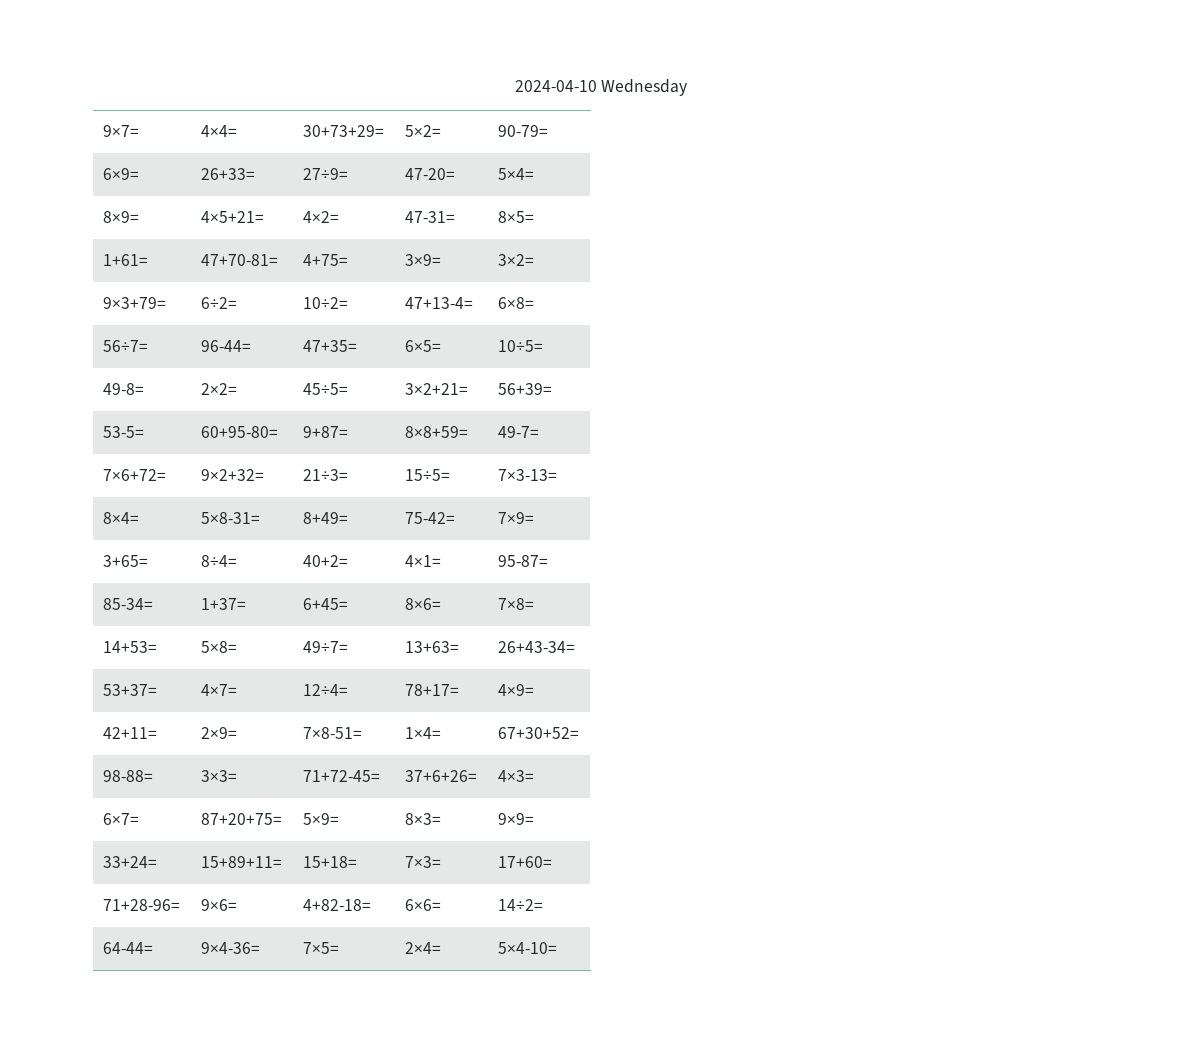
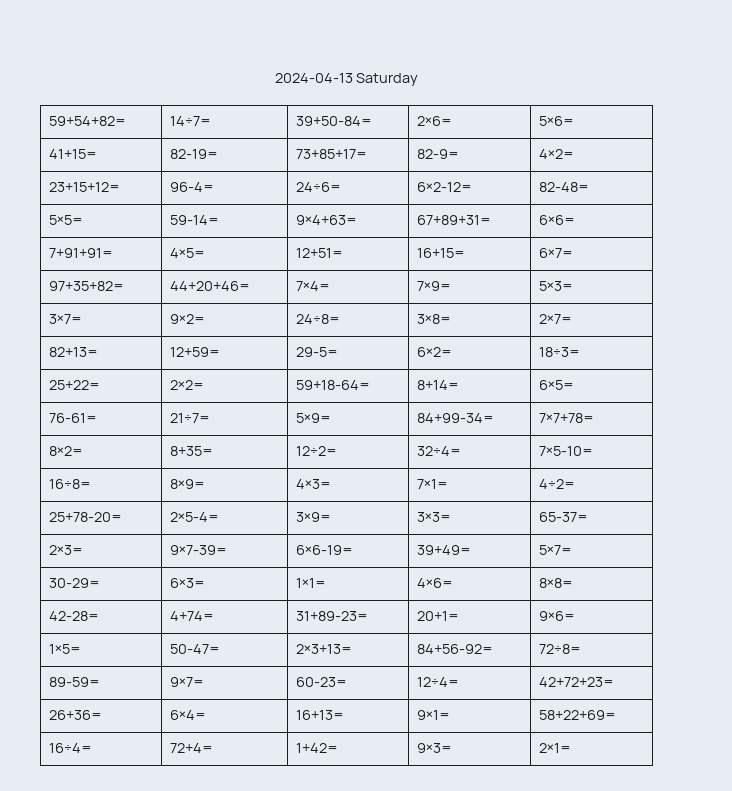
- 2024-04-10 Wednesday
- 9×7= | 4×4= | 30+73+29= | 5×2= | 90-79=
- 6×9= | 26+33= | 27÷9= | 47-20= | 5×4=
- 8×9= | 4×5+21= | 4×2= | 47-31= | 8×5=
- 1+61= | 47+70-81= | 4+75= | 3×9= | 3×2=
- 9×3+79= | 6÷2= | 10÷2= | 47+13-4= | 6×8=
- 56÷7= | 96-44= | 47+35= | 6×5= | 10÷5=
- 49-8= | 2×2= | 45÷5= | 3×2+21= | 56+39=
- 53-5= | 60+95-80= | 9+87= | 8×8+59= | 49-7=
- 7×6+72= | 9×2+32= | 21÷3= | 15÷5= | 7×3-13=
- 8×4= | 5×8-31= | 8+49= | 75-42= | 7×9=
- 3+65= | 8÷4= | 40+2= | 4×1= | 95-87=
- 85-34= | 1+37= | 6+45= | 8×6= | 7×8=
- 14+53= | 5×8= | 49÷7= | 13+63= | 26+43-34=
- 53+37= | 4×7= | 12÷4= | 78+17= | 4×9=
- 42+11= | 2×9= | 7×8-51= | 1×4= | 67+30+52=
- 98-88= | 3×3= | 71+72-45= | 37+6+26= | 4×3=
- 6×7= | 87+20+75= | 5×9= | 8×3= | 9×9=
- 33+24= | 15+89+11= | 15+18= | 7×3= | 17+60=
- 71+28-96= | 9×6= | 4+82-18= | 6×6= | 14÷2=
- 64-44= | 9×4-36= | 7×5= | 2×4= | 5×4-10=
+ 2024-04-13 Saturday
+ 59+54+82= | 14÷7= | 39+50-84= | 2×6= | 5×6=
+ 41+15= | 82-19= | 73+85+17= | 82-9= | 4×2=
+ 23+15+12= | 96-4= | 24÷6= | 6×2-12= | 82-48=
+ 5×5= | 59-14= | 9×4+63= | 67+89+31= | 6×6=
+ 7+91+91= | 4×5= | 12+51= | 16+15= | 6×7=
+ 97+35+82= | 44+20+46= | 7×4= | 7×9= | 5×3=
+ 3×7= | 9×2= | 24÷8= | 3×8= | 2×7=
+ 82+13= | 12+59= | 29-5= | 6×2= | 18÷3=
+ 25+22= | 2×2= | 59+18-64= | 8+14= | 6×5=
+ 76-61= | 21÷7= | 5×9= | 84+99-34= | 7×7+78=
+ 8×2= | 8+35= | 12÷2= | 32÷4= | 7×5-10=
+ 16÷8= | 8×9= | 4×3= | 7×1= | 4÷2=
+ 25+78-20= | 2×5-4= | 3×9= | 3×3= | 65-37=
+ 2×3= | 9×7-39= | 6×6-19= | 39+49= | 5×7=
+ 30-29= | 6×3= | 1×1= | 4×6= | 8×8=
+ 42-28= | 4+74= | 31+89-23= | 20+1= | 9×6=
+ 1×5= | 50-47= | 2×3+13= | 84+56-92= | 72÷8=
+ 89-59= | 9×7= | 60-23= | 12÷4= | 42+72+23=
+ 26+36= | 6×4= | 16+13= | 9×1= | 58+22+69=
+ 16÷4= | 72+4= | 1+42= | 9×3= | 2×1=

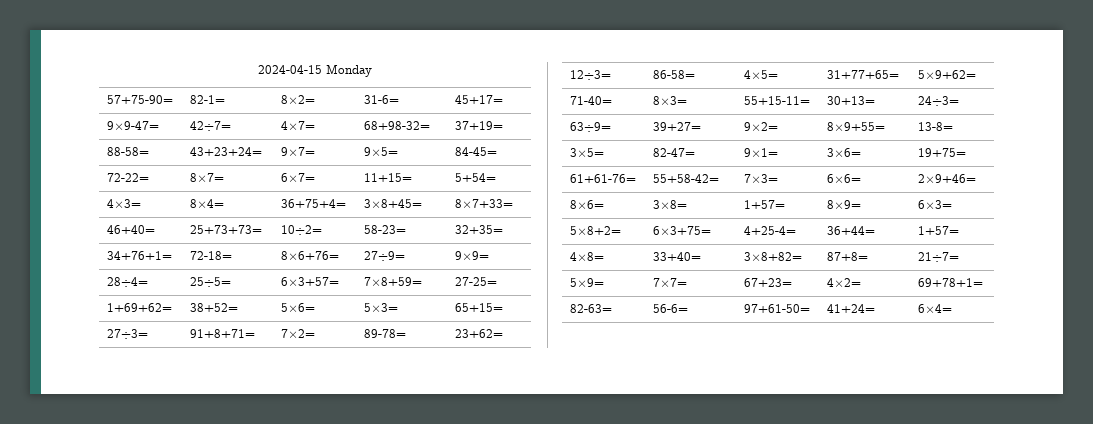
- 2024-04-13 Saturday
- 59+54+82= | 14÷7= | 39+50-84= | 2×6= | 5×6=
- 41+15= | 82-19= | 73+85+17= | 82-9= | 4×2=
- 23+15+12= | 96-4= | 24÷6= | 6×2-12= | 82-48=
- 5×5= | 59-14= | 9×4+63= | 67+89+31= | 6×6=
- 7+91+91= | 4×5= | 12+51= | 16+15= | 6×7=
- 97+35+82= | 44+20+46= | 7×4= | 7×9= | 5×3=
- 3×7= | 9×2= | 24÷8= | 3×8= | 2×7=
- 82+13= | 12+59= | 29-5= | 6×2= | 18÷3=
- 25+22= | 2×2= | 59+18-64= | 8+14= | 6×5=
- 76-61= | 21÷7= | 5×9= | 84+99-34= | 7×7+78=
- 8×2= | 8+35= | 12÷2= | 32÷4= | 7×5-10=
- 16÷8= | 8×9= | 4×3= | 7×1= | 4÷2=
- 25+78-20= | 2×5-4= | 3×9= | 3×3= | 65-37=
- 2×3= | 9×7-39= | 6×6-19= | 39+49= | 5×7=
- 30-29= | 6×3= | 1×1= | 4×6= | 8×8=
- 42-28= | 4+74= | 31+89-23= | 20+1= | 9×6=
- 1×5= | 50-47= | 2×3+13= | 84+56-92= | 72÷8=
- 89-59= | 9×7= | 60-23= | 12÷4= | 42+72+23=
- 26+36= | 6×4= | 16+13= | 9×1= | 58+22+69=
- 16÷4= | 72+4= | 1+42= | 9×3= | 2×1=
+ 2024-04-15 Monday
+ 57+75-90= | 82-1= | 8×2= | 31-6= | 45+17=
+ 9×9-47= | 42÷7= | 4×7= | 68+98-32= | 37+19=
+ 88-58= | 43+23+24= | 9×7= | 9×5= | 84-45=
+ 72-22= | 8×7= | 6×7= | 11+15= | 5+54=
+ 4×3= | 8×4= | 36+75+4= | 3×8+45= | 8×7+33=
+ 46+40= | 25+73+73= | 10÷2= | 58-23= | 32+35=
+ 34+76+1= | 72-18= | 8×6+76= | 27÷9= | 9×9=
+ 28÷4= | 25÷5= | 6×3+57= | 7×8+59= | 27-25=
+ 1+69+62= | 38+52= | 5×6= | 5×3= | 65+15=
+ 27÷3= | 91+8+71= | 7×2= | 89-78= | 23+62=
+ 12÷3= | 86-58= | 4×5= | 31+77+65= | 5×9+62=
+ 71-40= | 8×3= | 55+15-11= | 30+13= | 24÷3=
+ 63÷9= | 39+27= | 9×2= | 8×9+55= | 13-8=
+ 3×5= | 82-47= | 9×1= | 3×6= | 19+75=
+ 61+61-76= | 55+58-42= | 7×3= | 6×6= | 2×9+46=
+ 8×6= | 3×8= | 1+57= | 8×9= | 6×3=
+ 5×8+2= | 6×3+75= | 4+25-4= | 36+44= | 1+57=
+ 4×8= | 33+40= | 3×8+82= | 87+8= | 21÷7=
+ 5×9= | 7×7= | 67+23= | 4×2= | 69+78+1=
+ 82-63= | 56-6= | 97+61-50= | 41+24= | 6×4=

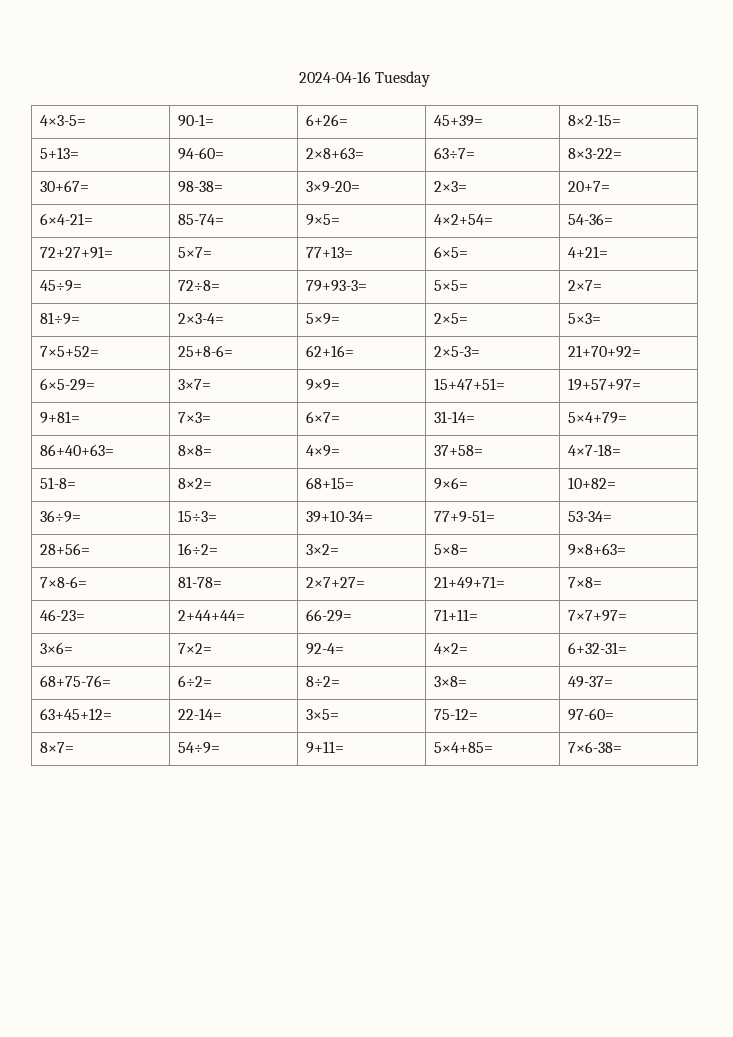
- 2024-04-15 Monday
- 57+75-90= | 82-1= | 8×2= | 31-6= | 45+17=
- 9×9-47= | 42÷7= | 4×7= | 68+98-32= | 37+19=
- 88-58= | 43+23+24= | 9×7= | 9×5= | 84-45=
- 72-22= | 8×7= | 6×7= | 11+15= | 5+54=
- 4×3= | 8×4= | 36+75+4= | 3×8+45= | 8×7+33=
- 46+40= | 25+73+73= | 10÷2= | 58-23= | 32+35=
- 34+76+1= | 72-18= | 8×6+76= | 27÷9= | 9×9=
- 28÷4= | 25÷5= | 6×3+57= | 7×8+59= | 27-25=
- 1+69+62= | 38+52= | 5×6= | 5×3= | 65+15=
- 27÷3= | 91+8+71= | 7×2= | 89-78= | 23+62=
- 12÷3= | 86-58= | 4×5= | 31+77+65= | 5×9+62=
- 71-40= | 8×3= | 55+15-11= | 30+13= | 24÷3=
- 63÷9= | 39+27= | 9×2= | 8×9+55= | 13-8=
- 3×5= | 82-47= | 9×1= | 3×6= | 19+75=
- 61+61-76= | 55+58-42= | 7×3= | 6×6= | 2×9+46=
- 8×6= | 3×8= | 1+57= | 8×9= | 6×3=
- 5×8+2= | 6×3+75= | 4+25-4= | 36+44= | 1+57=
- 4×8= | 33+40= | 3×8+82= | 87+8= | 21÷7=
- 5×9= | 7×7= | 67+23= | 4×2= | 69+78+1=
- 82-63= | 56-6= | 97+61-50= | 41+24= | 6×4=
+ 2024-04-16 Tuesday
+ 4×3-5= | 90-1= | 6+26= | 45+39= | 8×2-15=
+ 5+13= | 94-60= | 2×8+63= | 63÷7= | 8×3-22=
+ 30+67= | 98-38= | 3×9-20= | 2×3= | 20+7=
+ 6×4-21= | 85-74= | 9×5= | 4×2+54= | 54-36=
+ 72+27+91= | 5×7= | 77+13= | 6×5= | 4+21=
+ 45÷9= | 72÷8= | 79+93-3= | 5×5= | 2×7=
+ 81÷9= | 2×3-4= | 5×9= | 2×5= | 5×3=
+ 7×5+52= | 25+8-6= | 62+16= | 2×5-3= | 21+70+92=
+ 6×5-29= | 3×7= | 9×9= | 15+47+51= | 19+57+97=
+ 9+81= | 7×3= | 6×7= | 31-14= | 5×4+79=
+ 86+40+63= | 8×8= | 4×9= | 37+58= | 4×7-18=
+ 51-8= | 8×2= | 68+15= | 9×6= | 10+82=
+ 36÷9= | 15÷3= | 39+10-34= | 77+9-51= | 53-34=
+ 28+56= | 16÷2= | 3×2= | 5×8= | 9×8+63=
+ 7×8-6= | 81-78= | 2×7+27= | 21+49+71= | 7×8=
+ 46-23= | 2+44+44= | 66-29= | 71+11= | 7×7+97=
+ 3×6= | 7×2= | 92-4= | 4×2= | 6+32-31=
+ 68+75-76= | 6÷2= | 8÷2= | 3×8= | 49-37=
+ 63+45+12= | 22-14= | 3×5= | 75-12= | 97-60=
+ 8×7= | 54÷9= | 9+11= | 5×4+85= | 7×6-38=

